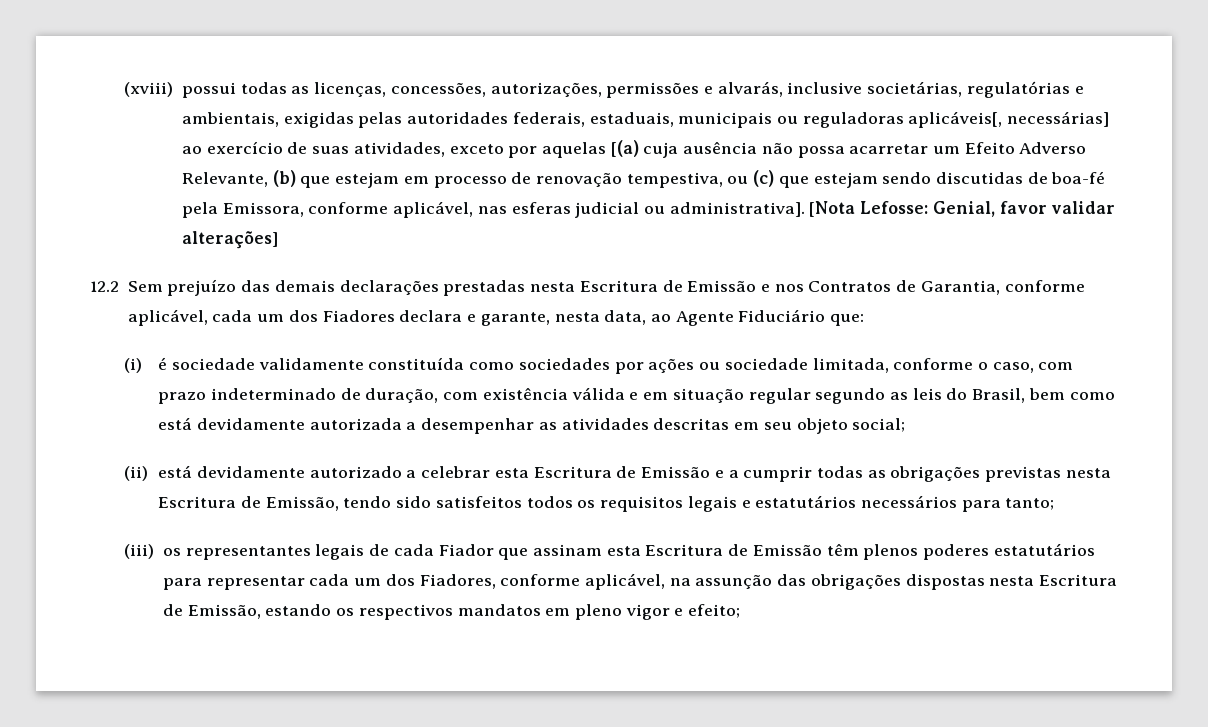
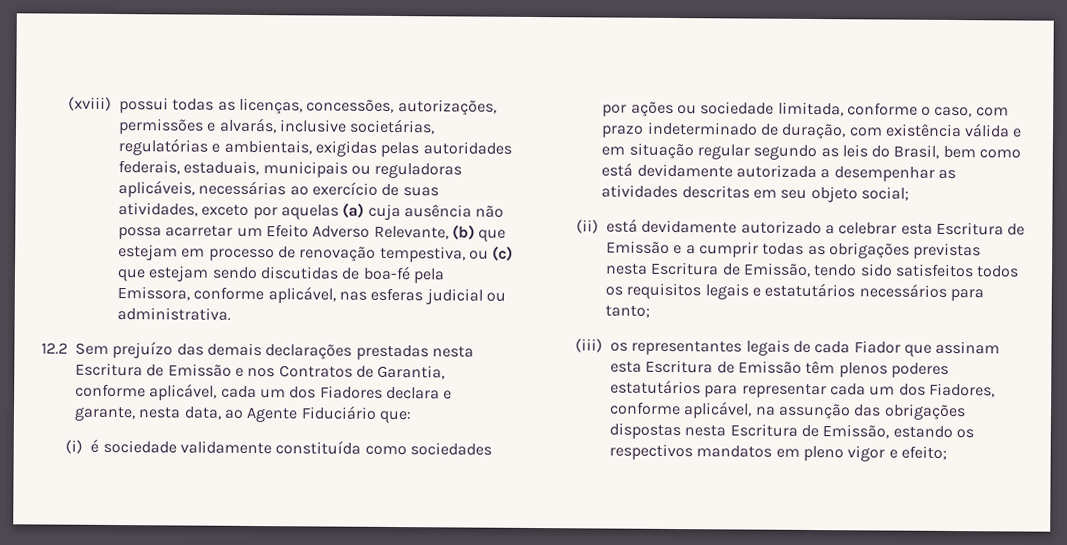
- (xviii) possui todas as licenças, concessões, autorizações, permissões e alvarás, inclusive societárias, regulatórias e ambientais, exigidas pelas autoridades federais, estaduais, municipais ou reguladoras aplicáveis[, necessárias] ao exercício de suas atividades, exceto por aquelas [(a) cuja ausência não possa acarretar um Efeito Adverso Relevante, (b) que estejam em processo de renovação tempestiva, ou (c) que estejam sendo discutidas de boa-fé pela Emissora, conforme aplicável, nas esferas judicial ou administrativa]. [Nota Lefosse: Genial, favor validar alterações]
+ (xviii) possui todas as licenças, concessões, autorizações, permissões e alvarás, inclusive societárias, regulatórias e ambientais, exigidas pelas autoridades federais, estaduais, municipais ou reguladoras aplicáveis, necessárias ao exercício de suas atividades, exceto por aquelas (a) cuja ausência não possa acarretar um Efeito Adverso Relevante, (b) que estejam em processo de renovação tempestiva, ou (c) que estejam sendo discutidas de boa-fé pela Emissora, conforme aplicável, nas esferas judicial ou administrativa.

